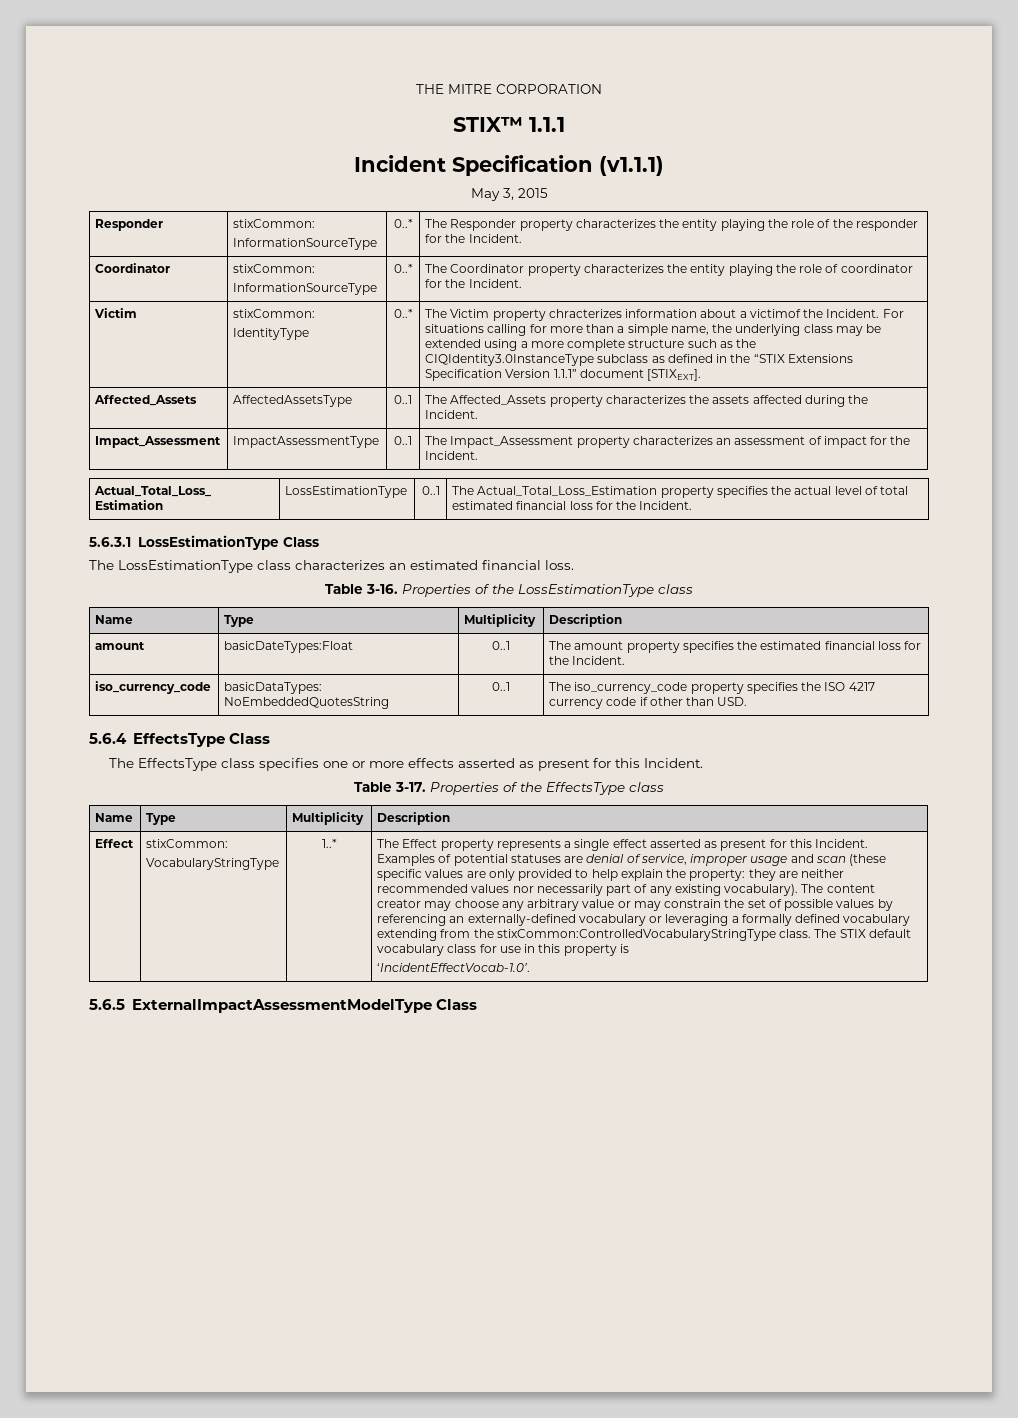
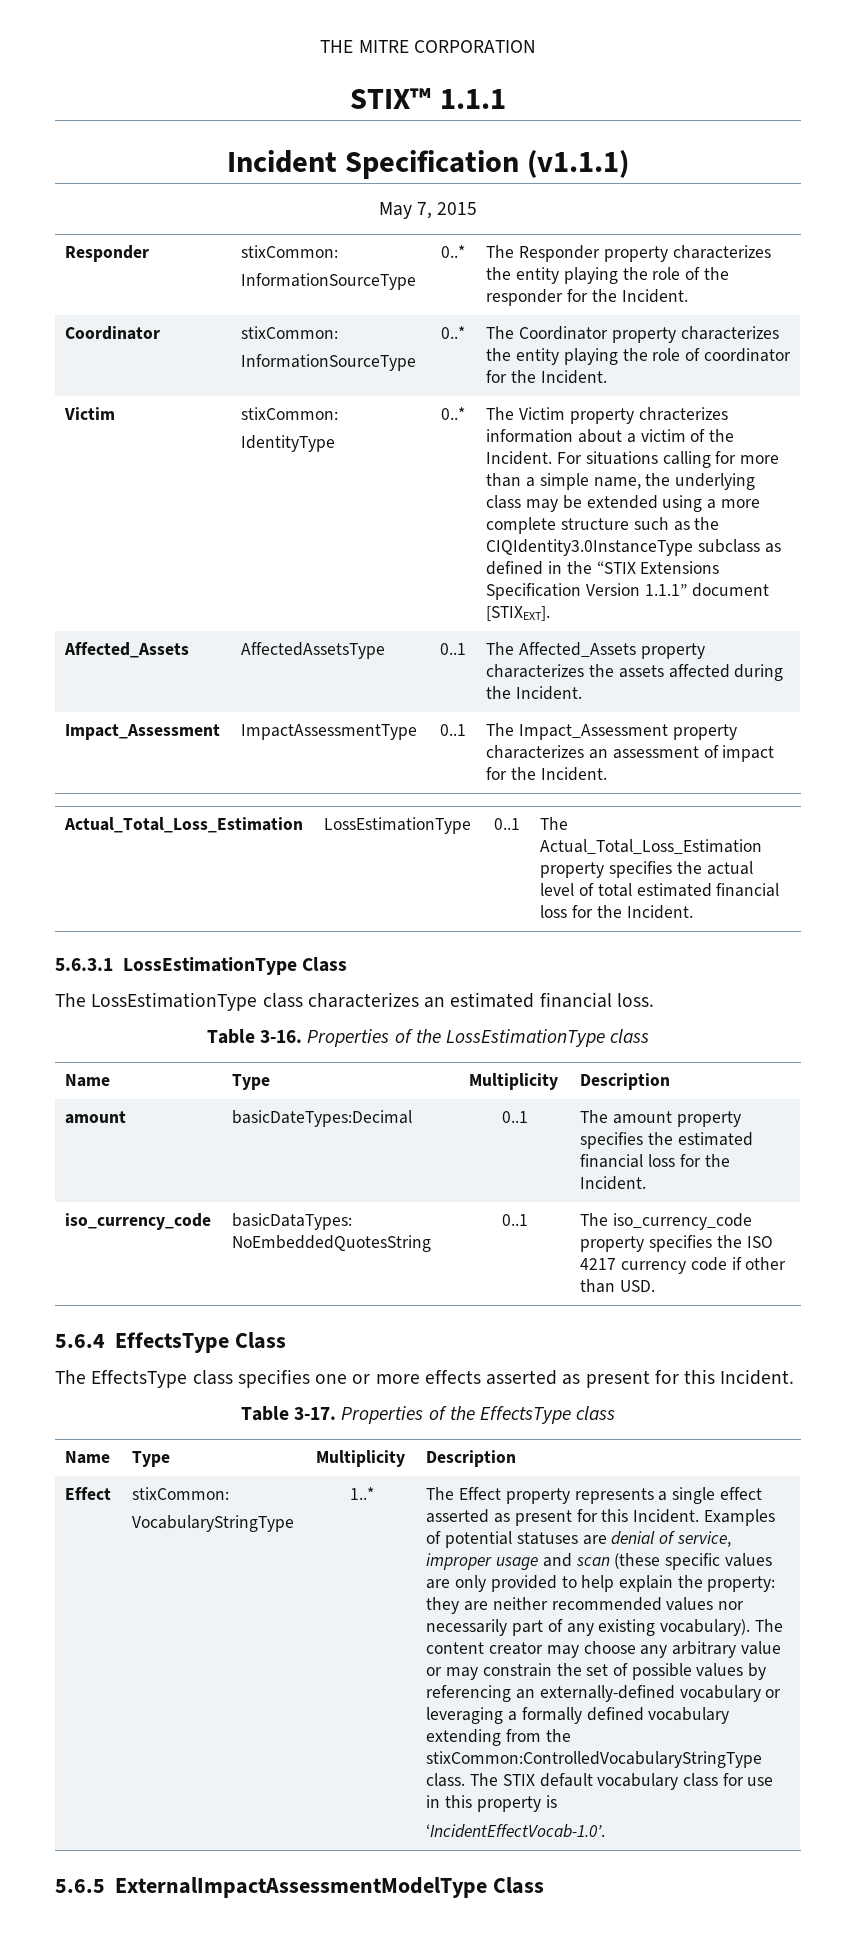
- May 3, 2015
+ May 7, 2015
- The Victim property chracterizes information about a victimof the Incident.
+ The Victim property chracterizes information about a victim of the Incident.
- amount | basicDateTypes:Float | 0..1 | The amount property specifies the estimated financial loss for the Incident.
+ amount | basicDateTypes:Decimal | 0..1 | The amount property specifies the estimated financial loss for the Incident.

